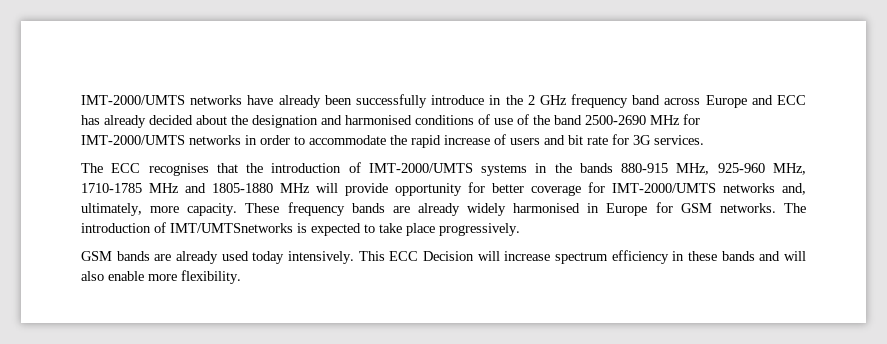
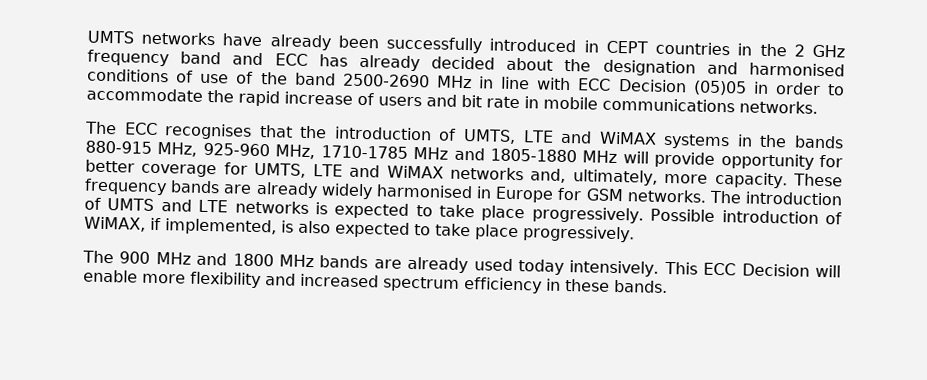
- IMT-2000/UMTS networks have already been successfully introduce in the 2 GHz frequency band across Europe and ECC has already decided about the designation and harmonised conditions of use of the band 2500-2690 MHz for IMT-2000/UMTS networks in order to accommodate the rapid increase of users and bit rate for 3G services.
+ UMTS networks have already been successfully introduced in CEPT countries in the 2 GHz frequency band and ECC has already decided about the designation and harmonised conditions of use of the band 2500-2690 MHz in line with ECC Decision (05)05 in order to accommodate the rapid increase of users and bit rate in mobile communications networks.
- The ECC recognises that the introduction of IMT-2000/UMTS systems in the bands 880-915 MHz, 925-960 MHz, 1710-1785 MHz and 1805-1880 MHz will provide opportunity for better coverage for IMT-2000/UMTS networks and, ultimately, more capacity.
+ The ECC recognises that the introduction of UMTS, LTE and WiMAX systems in the bands 880-915 MHz, 925-960 MHz, 1710-1785 MHz and 1805-1880 MHz will provide opportunity for better coverage for UMTS, LTE and WiMAX networks and, ultimately, more capacity.
- The introduction of IMT/UMTSnetworks is expected to take place progressively.
- GSM bands are already used today intensively.
+ The introduction of UMTS and LTE networks is expected to take place progressively. Possible introduction of WiMAX, if implemented, is also expected to take place progressively.
+ The 900 MHz and 1800 MHz bands are already used today intensively.
- This ECC Decision will increase spectrum efficiency in these bands and will also enable more flexibility.
+ This ECC Decision will enable more flexibility and increased spectrum efficiency in these bands.

